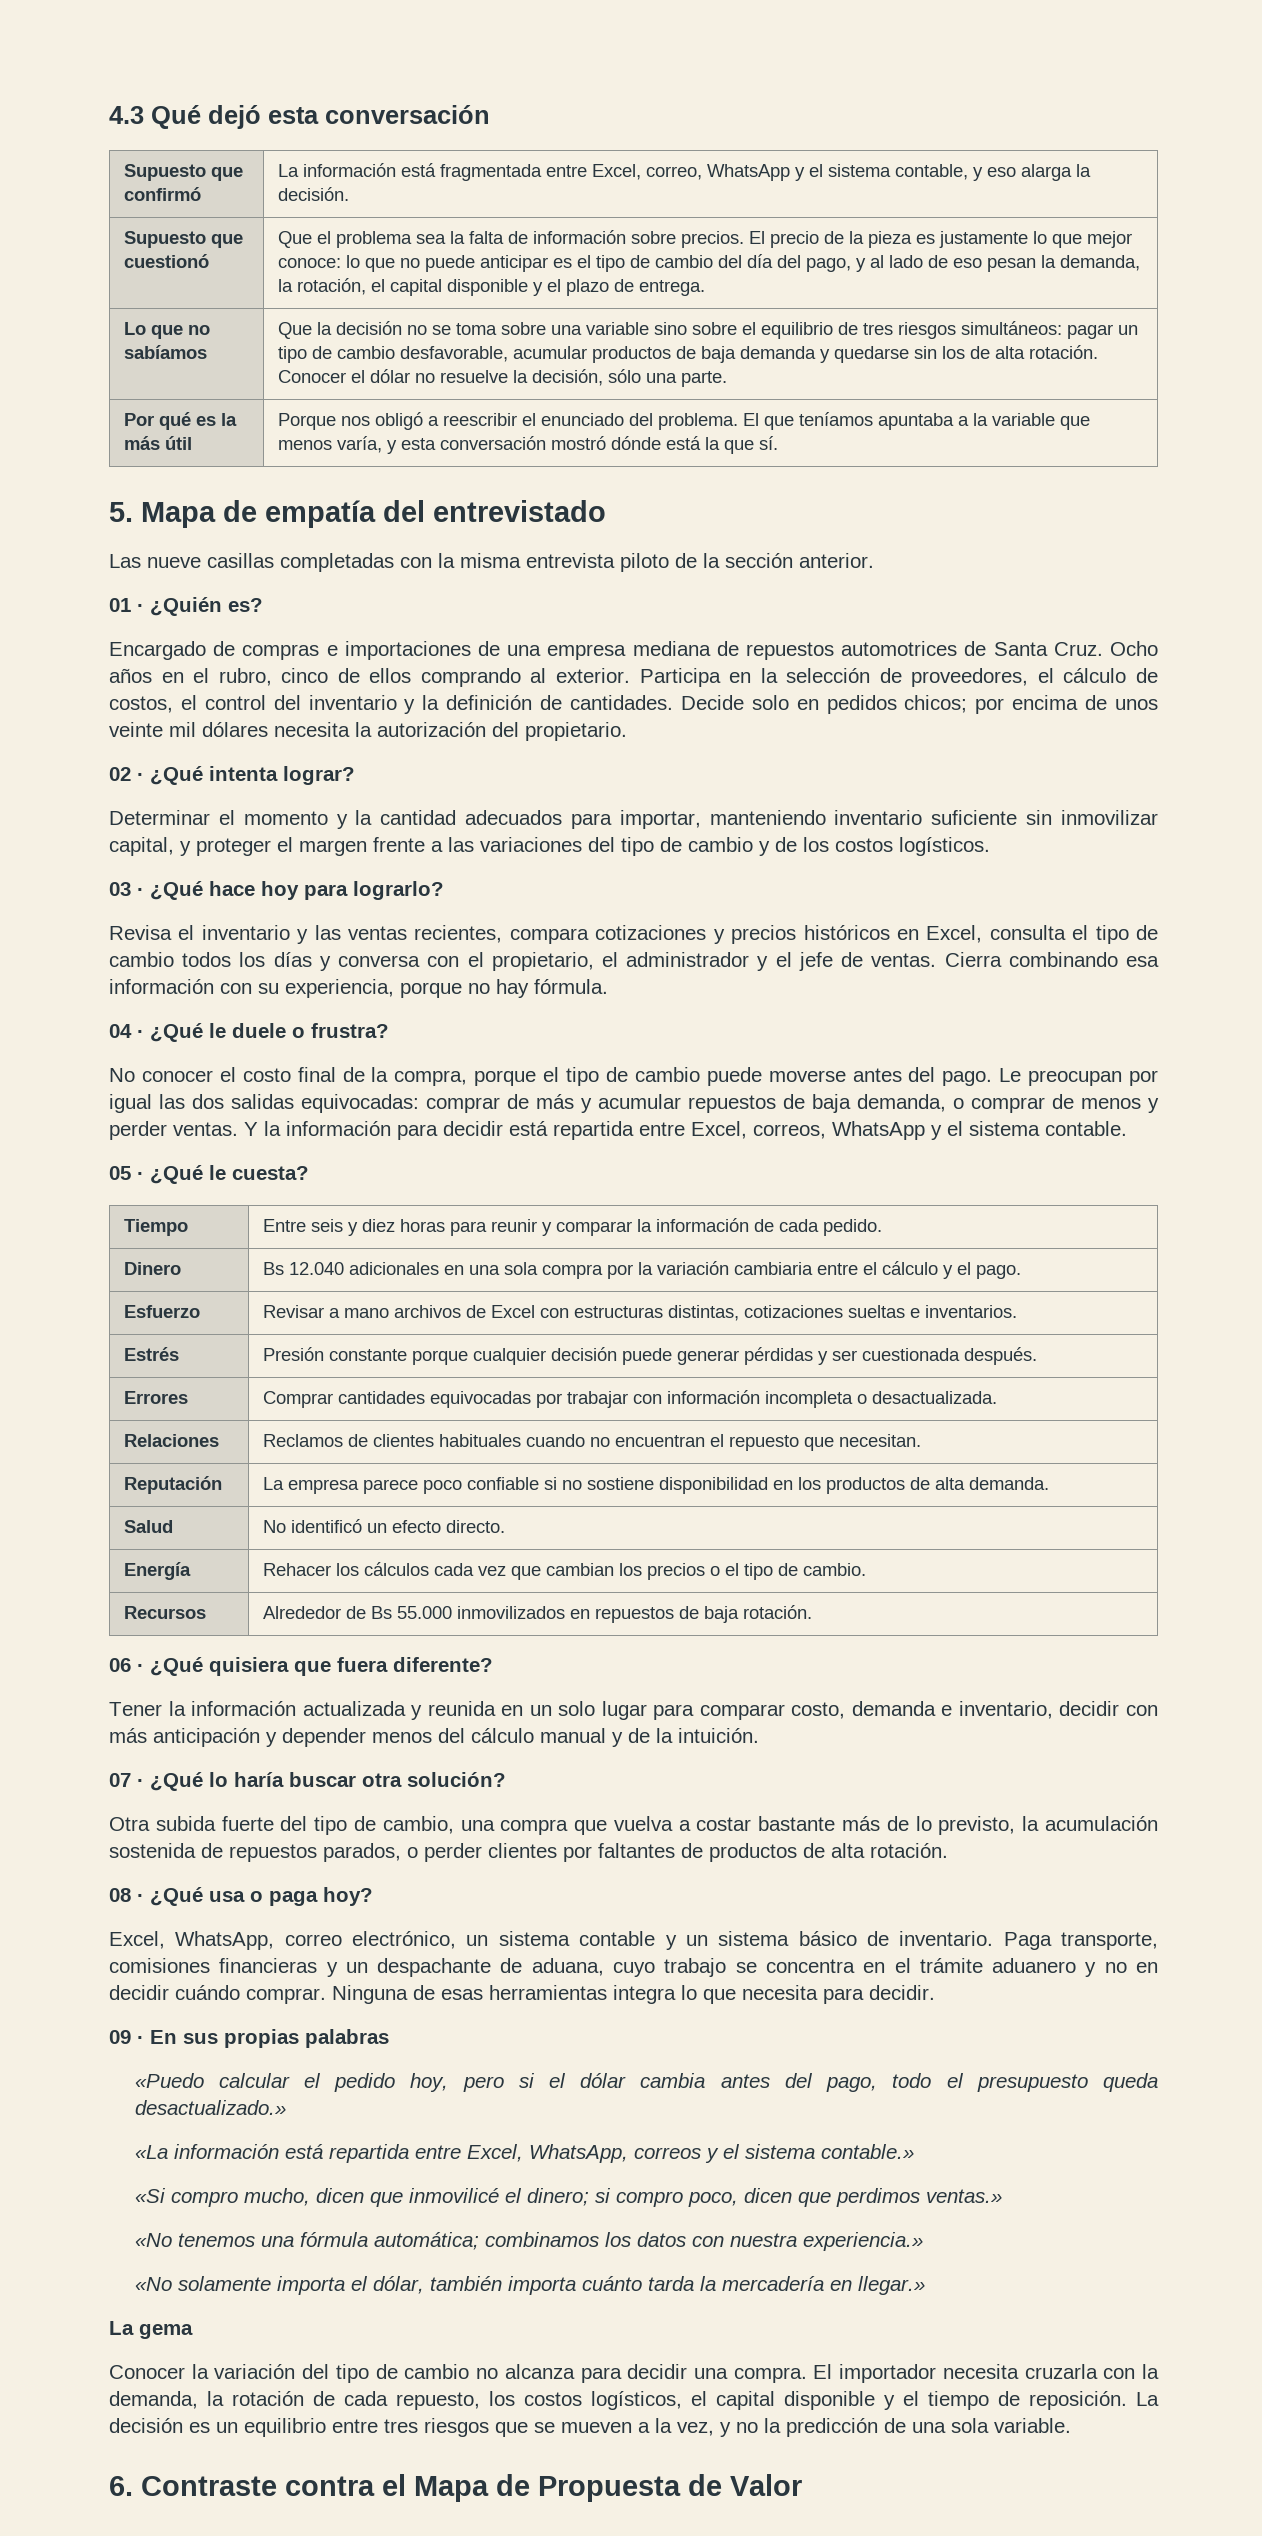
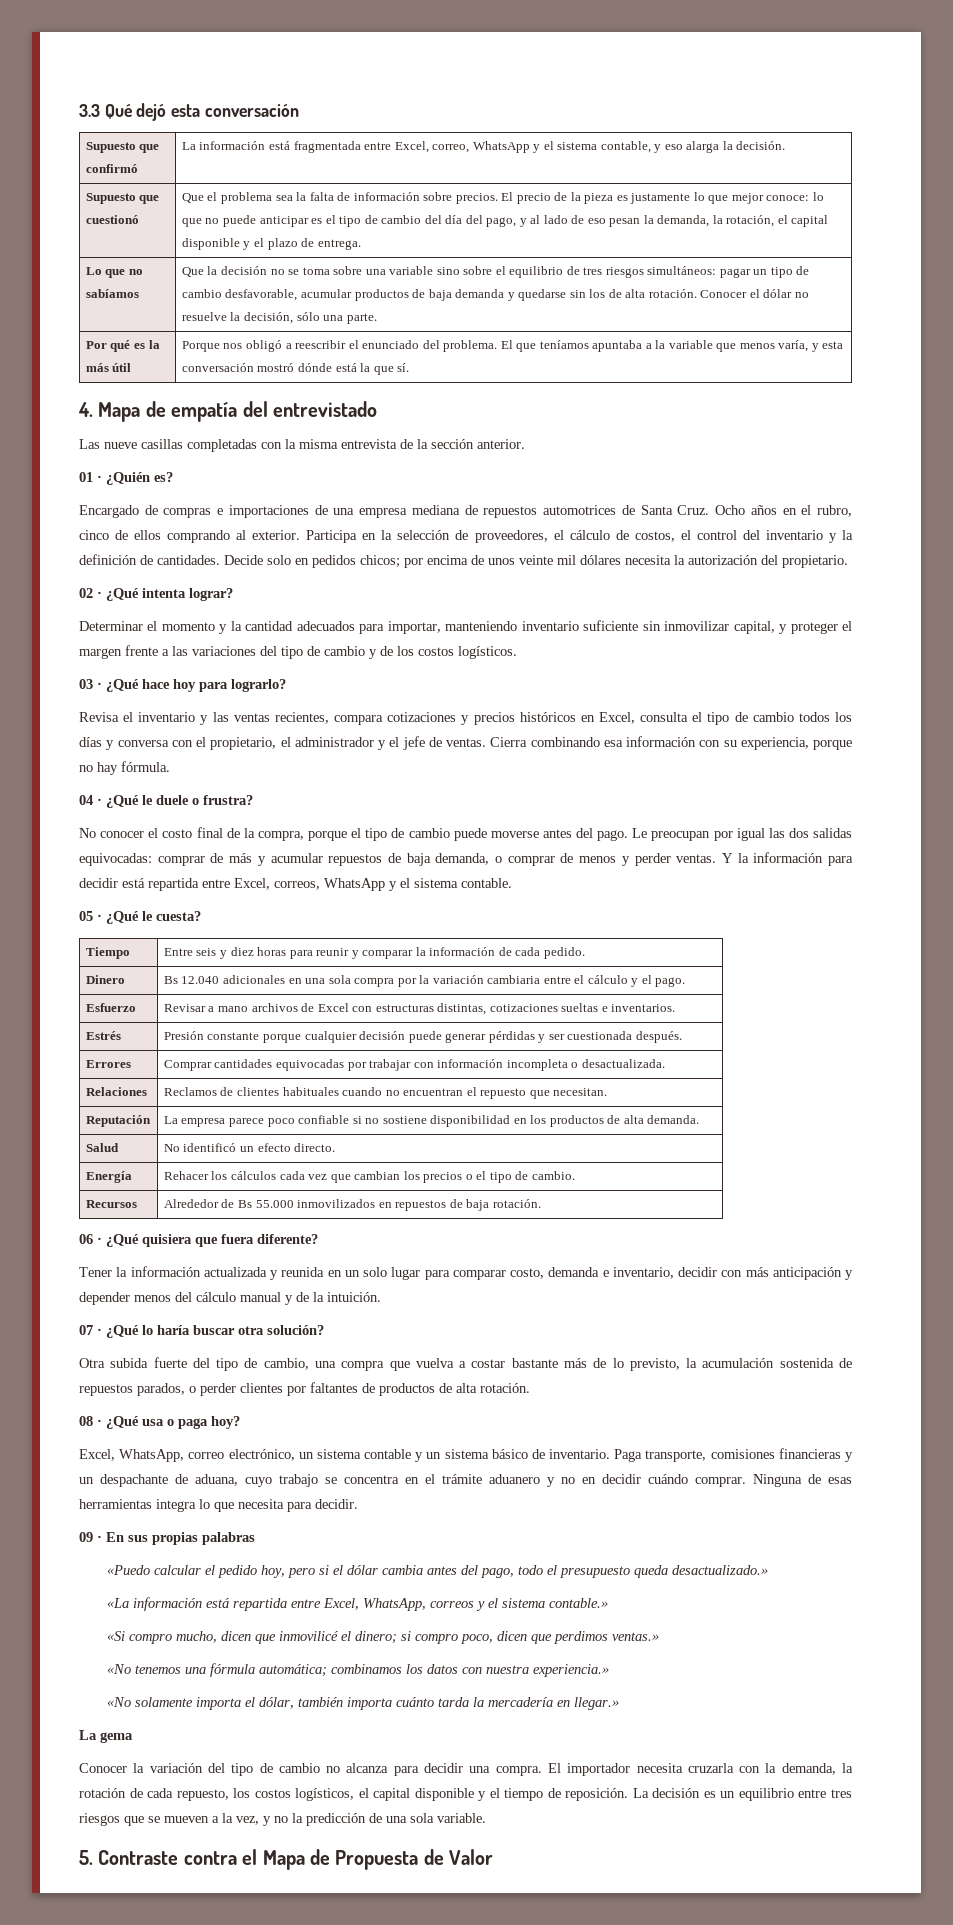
- 4.3 Qué dejó esta conversación
+ 3.3 Qué dejó esta conversación
- 5. Mapa de empatía del entrevistado
+ 4. Mapa de empatía del entrevistado
- Las nueve casillas completadas con la misma entrevista piloto de la sección anterior.
+ Las nueve casillas completadas con la misma entrevista de la sección anterior.
- 6. Contraste contra el Mapa de Propuesta de Valor
+ 5. Contraste contra el Mapa de Propuesta de Valor

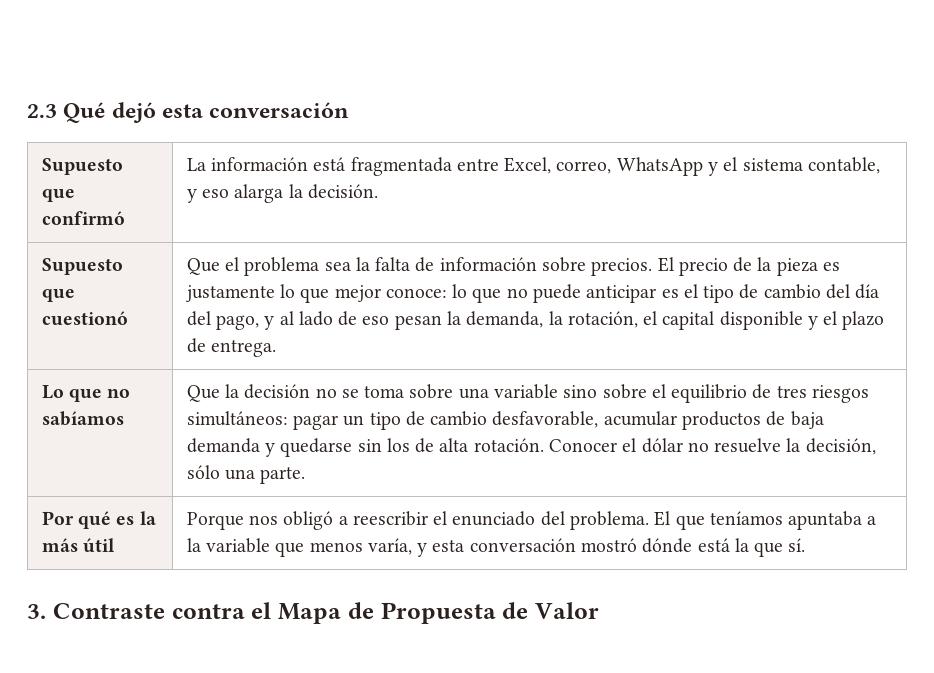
- 3.3 Qué dejó esta conversación
+ 2.3 Qué dejó esta conversación
- 4. Mapa de empatía del entrevistado
- Las nueve casillas completadas con la misma entrevista de la sección anterior.
- 01 · ¿Quién es?
- Encargado de compras e importaciones de una empresa mediana de repuestos automotrices de Santa Cruz. Ocho años en el rubro, cinco de ellos comprando al exterior. Participa en la selección de proveedores, el cálculo de costos, el control del inventario y la definición de cantidades. Decide solo en pedidos chicos; por encima de unos veinte mil dólares necesita la autorización del propietario.
- 02 · ¿Qué intenta lograr?
- Determinar el momento y la cantidad adecuados para importar, manteniendo inventario suficiente sin inmovilizar capital, y proteger el margen frente a las variaciones del tipo de cambio y de los costos logísticos.
- 03 · ¿Qué hace hoy para lograrlo?
- Revisa el inventario y las ventas recientes, compara cotizaciones y precios históricos en Excel, consulta el tipo de cambio todos los días y conversa con el propietario, el administrador y el jefe de ventas. Cierra combinando esa información con su experiencia, porque no hay fórmula.
- 04 · ¿Qué le duele o frustra?
- No conocer el costo final de la compra, porque el tipo de cambio puede moverse antes del pago. Le preocupan por igual las dos salidas equivocadas: comprar de más y acumular repuestos de baja demanda, o comprar de menos y perder ventas. Y la información para decidir está repartida entre Excel, correos, WhatsApp y el sistema contable.
- 05 · ¿Qué le cuesta?
- Tiempo | Entre seis y diez horas para reunir y comparar la información de cada pedido.
- Dinero | Bs 12.040 adicionales en una sola compra por la variación cambiaria entre el cálculo y el pago.
- Esfuerzo | Revisar a mano archivos de Excel con estructuras distintas, cotizaciones sueltas e inventarios.
- Estrés | Presión constante porque cualquier decisión puede generar pérdidas y ser cuestionada después.
- Errores | Comprar cantidades equivocadas por trabajar con información incompleta o desactualizada.
- Relaciones | Reclamos de clientes habituales cuando no encuentran el repuesto que necesitan.
- Reputación | La empresa parece poco confiable si no sostiene disponibilidad en los productos de alta demanda.
- Salud | No identificó un efecto directo.
- Energía | Rehacer los cálculos cada vez que cambian los precios o el tipo de cambio.
- Recursos | Alrededor de Bs 55.000 inmovilizados en repuestos de baja rotación.
- 06 · ¿Qué quisiera que fuera diferente?
- Tener la información actualizada y reunida en un solo lugar para comparar costo, demanda e inventario, decidir con más anticipación y depender menos del cálculo manual y de la intuición.
- 07 · ¿Qué lo haría buscar otra solución?
- Otra subida fuerte del tipo de cambio, una compra que vuelva a costar bastante más de lo previsto, la acumulación sostenida de repuestos parados, o perder clientes por faltantes de productos de alta rotación.
- 08 · ¿Qué usa o paga hoy?
- Excel, WhatsApp, correo electrónico, un sistema contable y un sistema básico de inventario. Paga transporte, comisiones financieras y un despachante de aduana, cuyo trabajo se concentra en el trámite aduanero y no en decidir cuándo comprar. Ninguna de esas herramientas integra lo que necesita para decidir.
- 09 · En sus propias palabras
- «Puedo calcular el pedido hoy, pero si el dólar cambia antes del pago, todo el presupuesto queda desactualizado.»
- «La información está repartida entre Excel, WhatsApp, correos y el sistema contable.»
- «Si compro mucho, dicen que inmovilicé el dinero; si compro poco, dicen que perdimos ventas.»
- «No tenemos una fórmula automática; combinamos los datos con nuestra experiencia.»
- «No solamente importa el dólar, también importa cuánto tarda la mercadería en llegar.»
- La gema
- Conocer la variación del tipo de cambio no alcanza para decidir una compra. El importador necesita cruzarla con la demanda, la rotación de cada repuesto, los costos logísticos, el capital disponible y el tiempo de reposición. La decisión es un equilibrio entre tres riesgos que se mueven a la vez, y no la predicción de una sola variable.
- 5. Contraste contra el Mapa de Propuesta de Valor
+ 3. Contraste contra el Mapa de Propuesta de Valor

